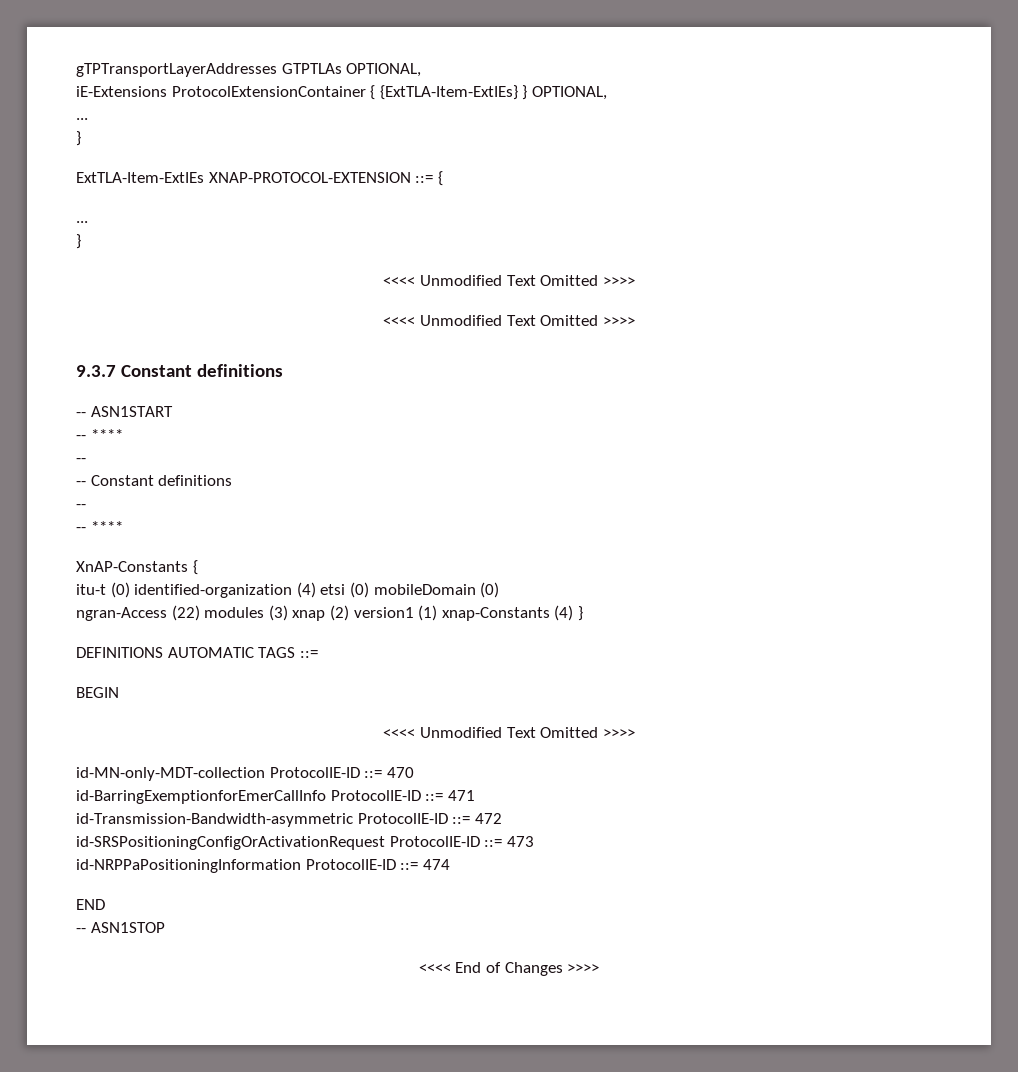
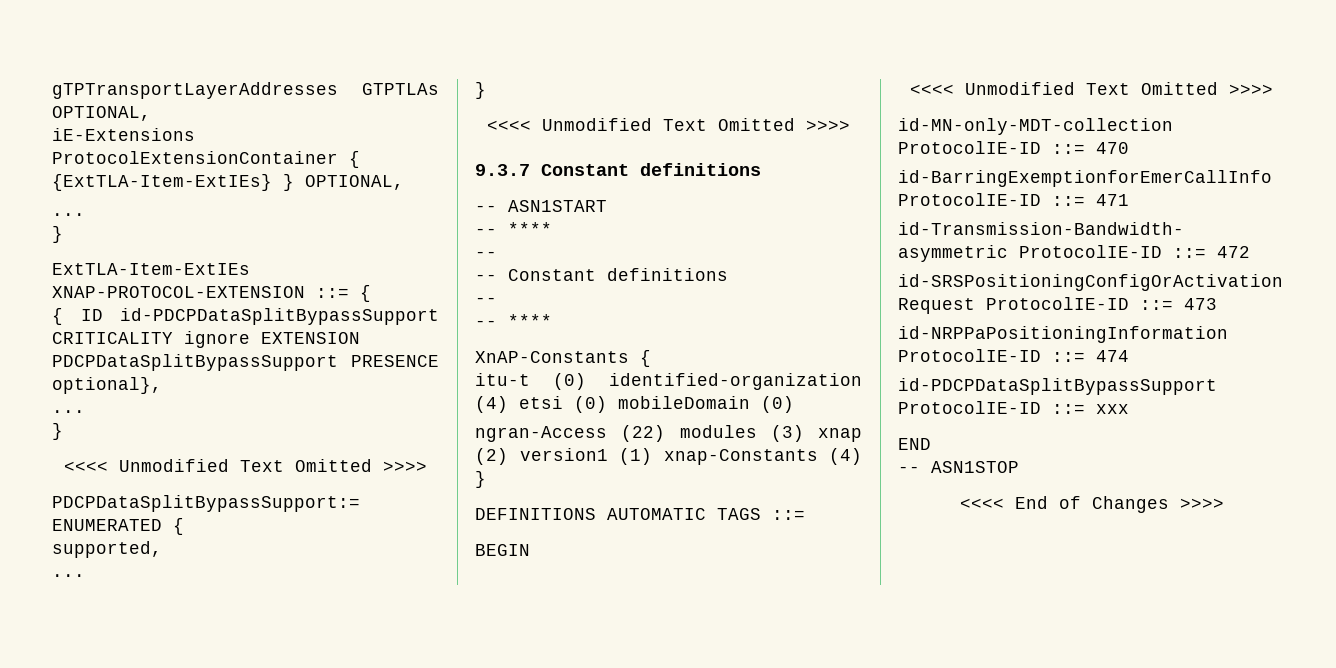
  ExtTLA-Item-ExtIEs XNAP-PROTOCOL-EXTENSION ::= {
+ { ID id-PDCPDataSplitBypassSupport CRITICALITY ignore EXTENSION PDCPDataSplitBypassSupport PRESENCE optional},
  ...
  }
  <<<< Unmodified Text Omitted >>>>
+ PDCPDataSplitBypassSupport:= ENUMERATED {
+ supported,
+ ...
+ }
+ id-PDCPDataSplitBypassSupport ProtocolIE-ID ::= xxx

